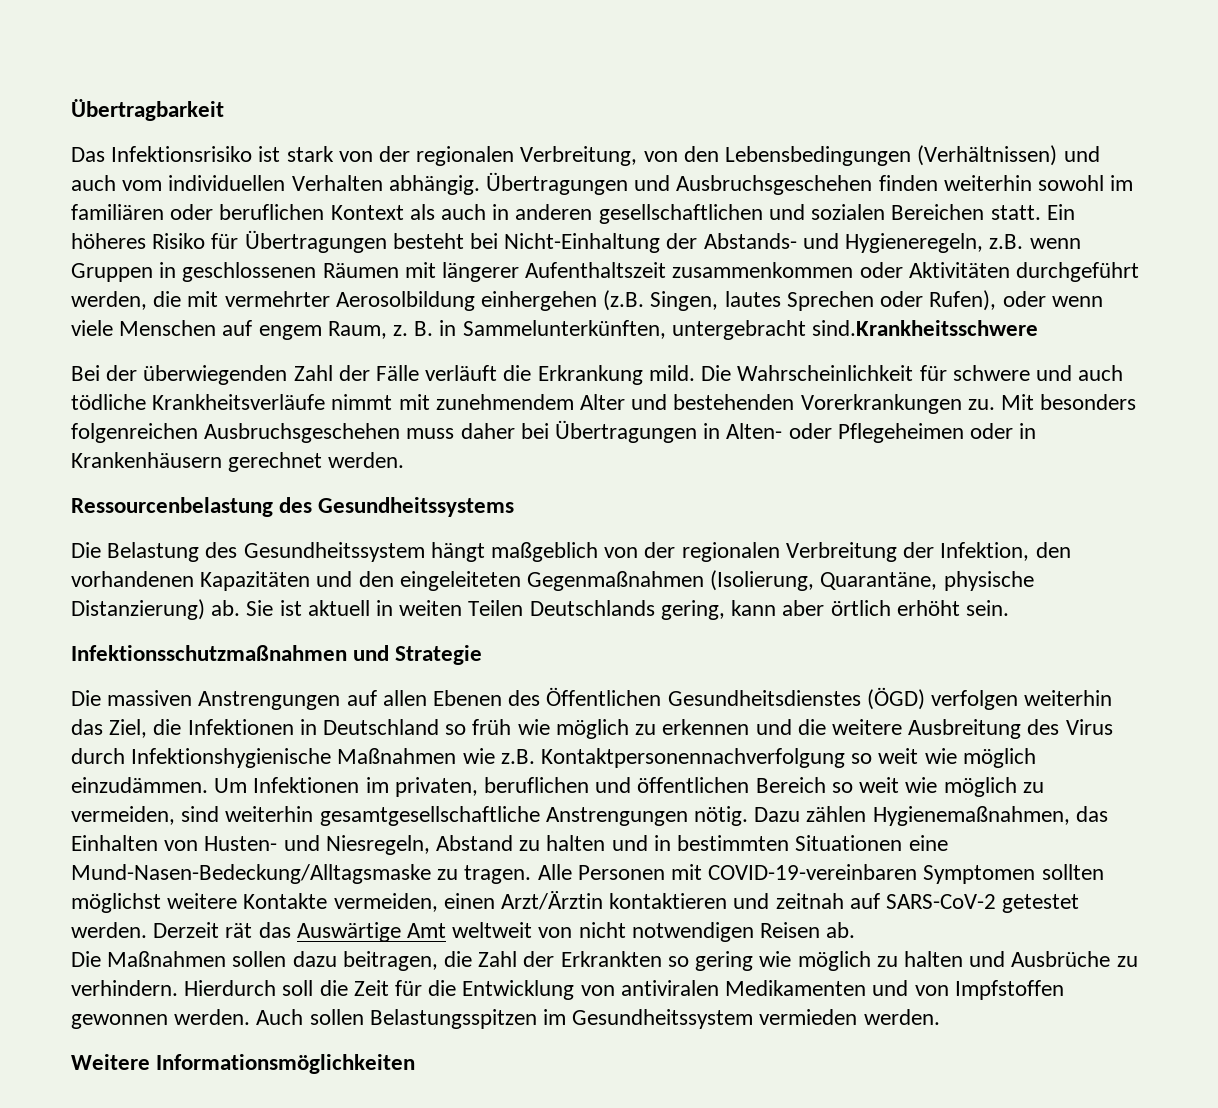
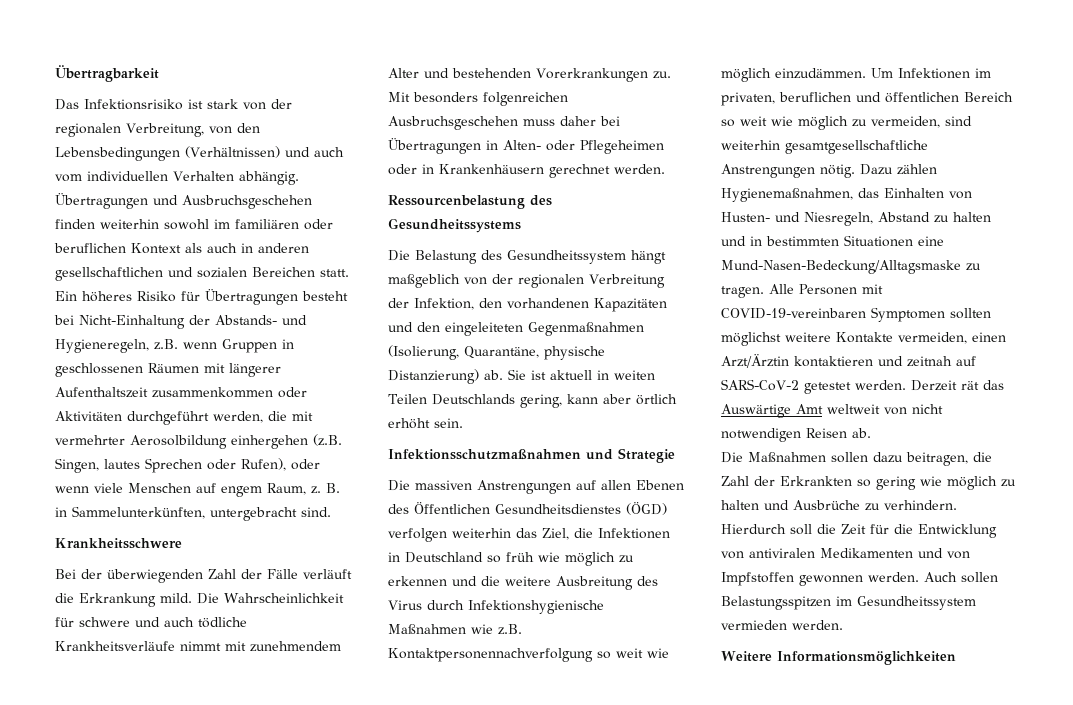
- B. in Sammelunterkünften, untergebracht sind.Krankheitsschwere
+ B. in Sammelunterkünften, untergebracht sind.
+ Krankheitsschwere

